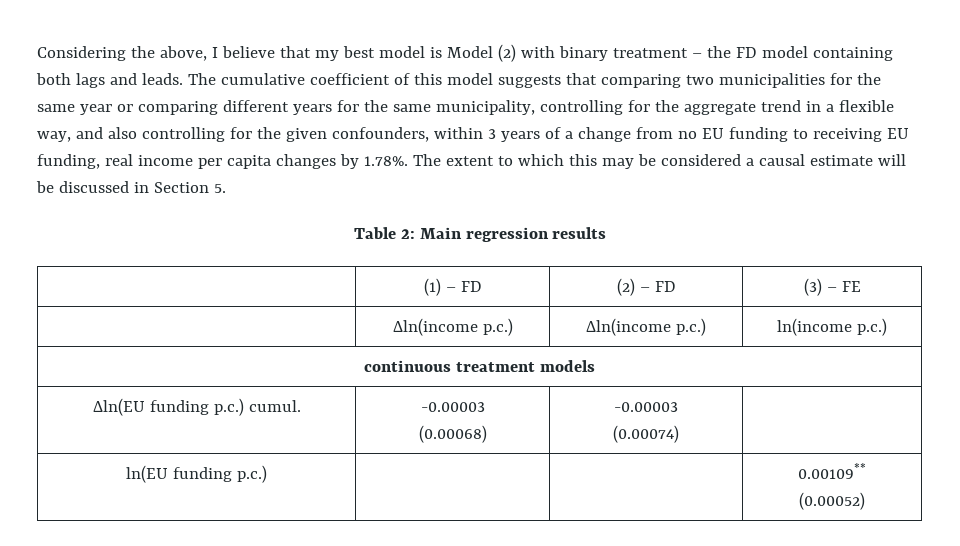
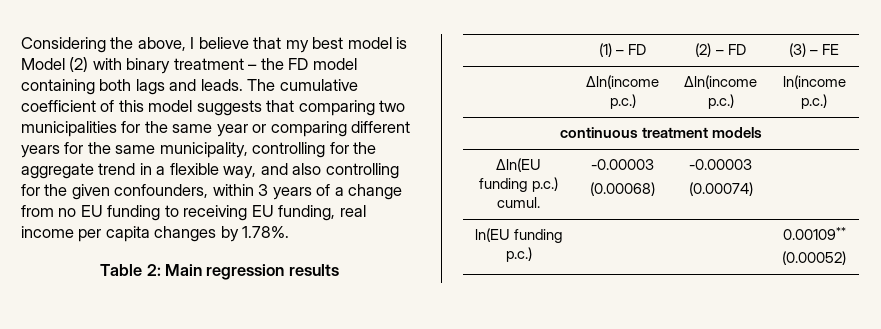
- The cumulative coefficient of this model suggests that comparing two municipalities for the same year or comparing different years for the same municipality, controlling for the aggregate trend in a flexible way, and also controlling for the given confounders, within 3 years of a change from no EU funding to receiving EU funding, real income per capita changes by 1.78%. The extent to which this may be considered a causal estimate will be discussed in Section 5.
+ The cumulative coefficient of this model suggests that comparing two municipalities for the same year or comparing different years for the same municipality, controlling for the aggregate trend in a flexible way, and also controlling for the given confounders, within 3 years of a change from no EU funding to receiving EU funding, real income per capita changes by 1.78%.

